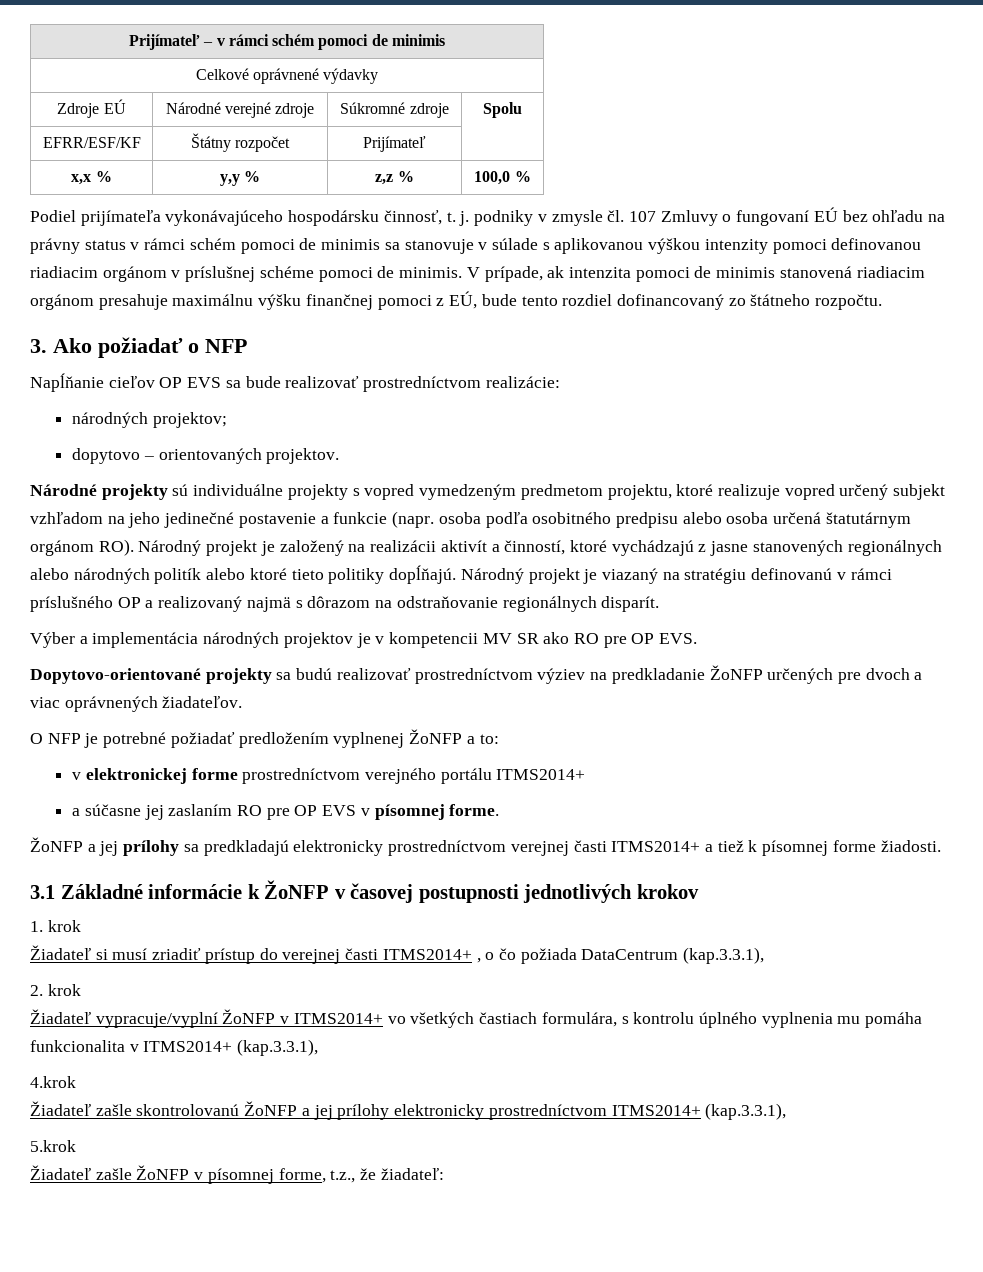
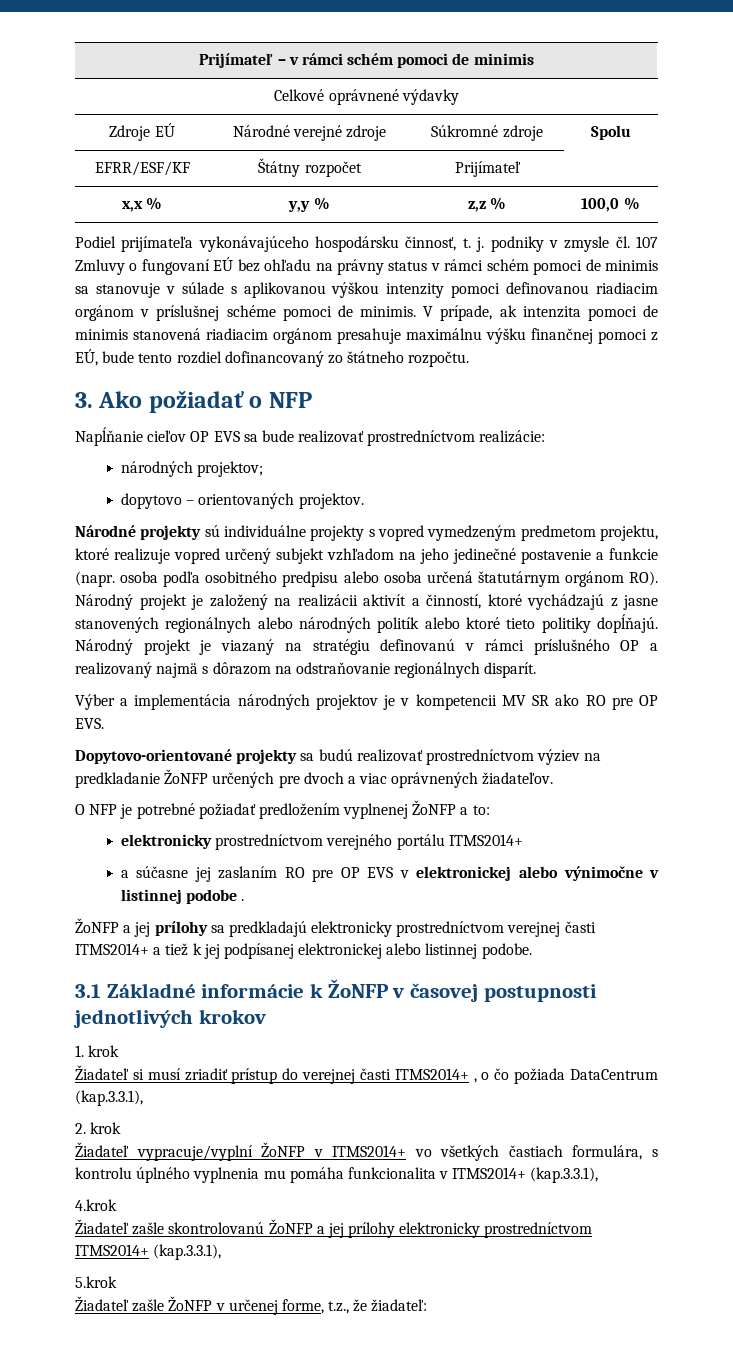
- v elektronickej forme prostredníctvom verejného portálu ITMS2014+
+ elektronicky prostredníctvom verejného portálu ITMS2014+
- a súčasne jej zaslaním RO pre OP EVS v písomnej forme.
+ a súčasne jej zaslaním RO pre OP EVS v elektronickej alebo výnimočne v listinnej podobe .
- ŽoNFP a jej prílohy sa predkladajú elektronicky prostredníctvom verejnej časti ITMS2014+ a tiež k písomnej forme žiadosti.
+ ŽoNFP a jej prílohy sa predkladajú elektronicky prostredníctvom verejnej časti ITMS2014+ a tiež k jej podpísanej elektronickej alebo listinnej podobe.
- Žiadateľ zašle ŽoNFP v písomnej forme, t.z., že žiadateľ:
+ Žiadateľ zašle ŽoNFP v určenej forme, t.z., že žiadateľ:

